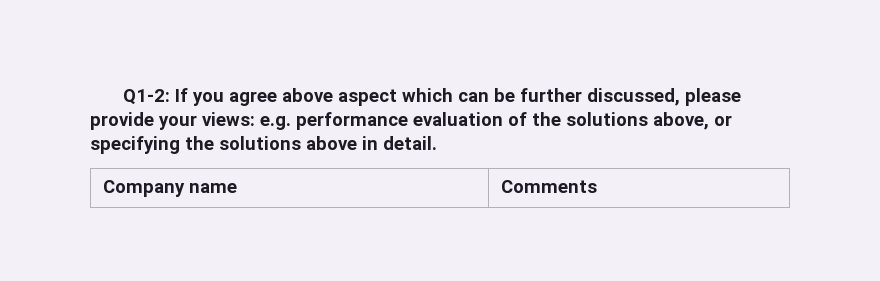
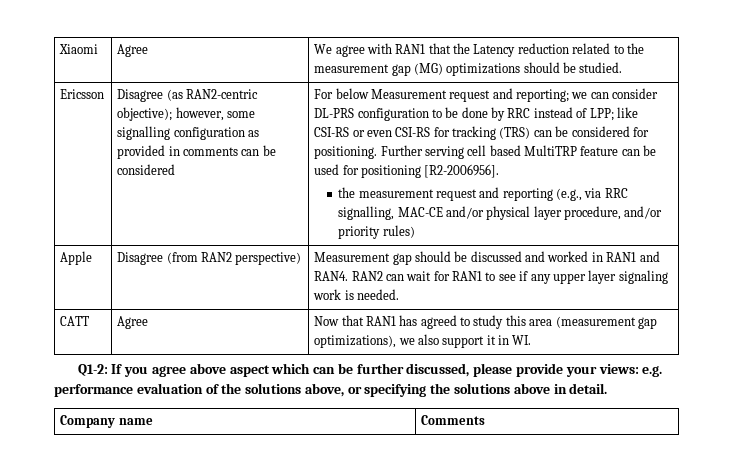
+ Xiaomi | Agree | We agree with RAN1 that the Latency reduction related to the measurement gap (MG) optimizations should be studied.
+ Ericsson | Disagree (as RAN2-centric objective); however, some signalling configuration as provided in comments can be considered | For below Measurement request and reporting; we can consider DL-PRS configuration to be done by RRC instead of LPP; like CSI-RS or even CSI-RS for tracking (TRS) can be considered for positioning. Further serving cell based MultiTRP feature can be used for positioning [R2-2006956].
+ the measurement request and reporting (e.g., via RRC signalling, MAC-CE and/or physical layer procedure, and/or priority rules)
+ Apple | Disagree (from RAN2 perspective) | Measurement gap should be discussed and worked in RAN1 and RAN4. RAN2 can wait for RAN1 to see if any upper layer signaling work is needed.
+ CATT | Agree | Now that RAN1 has agreed to study this area (measurement gap optimizations), we also support it in WI.

